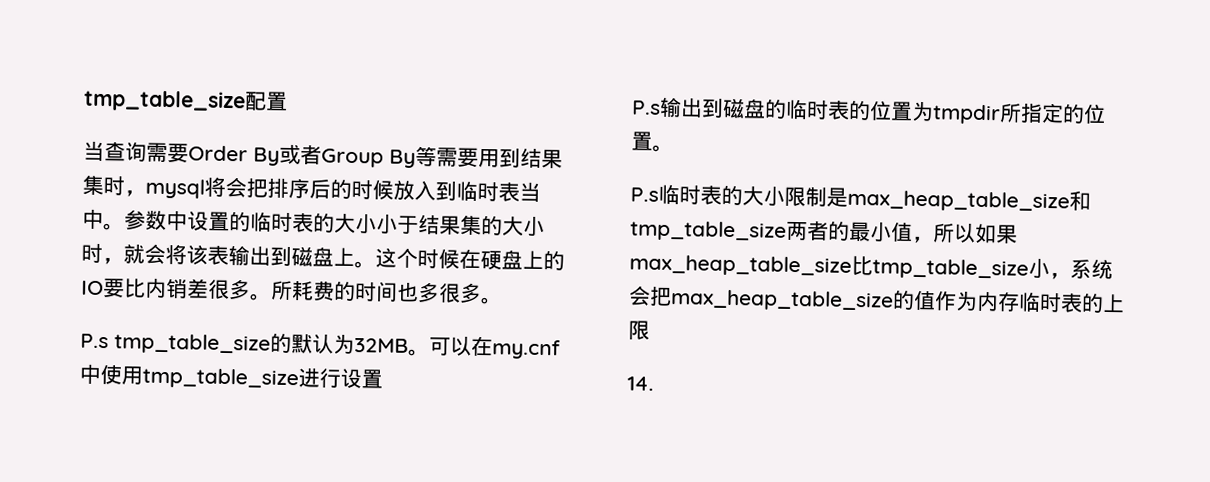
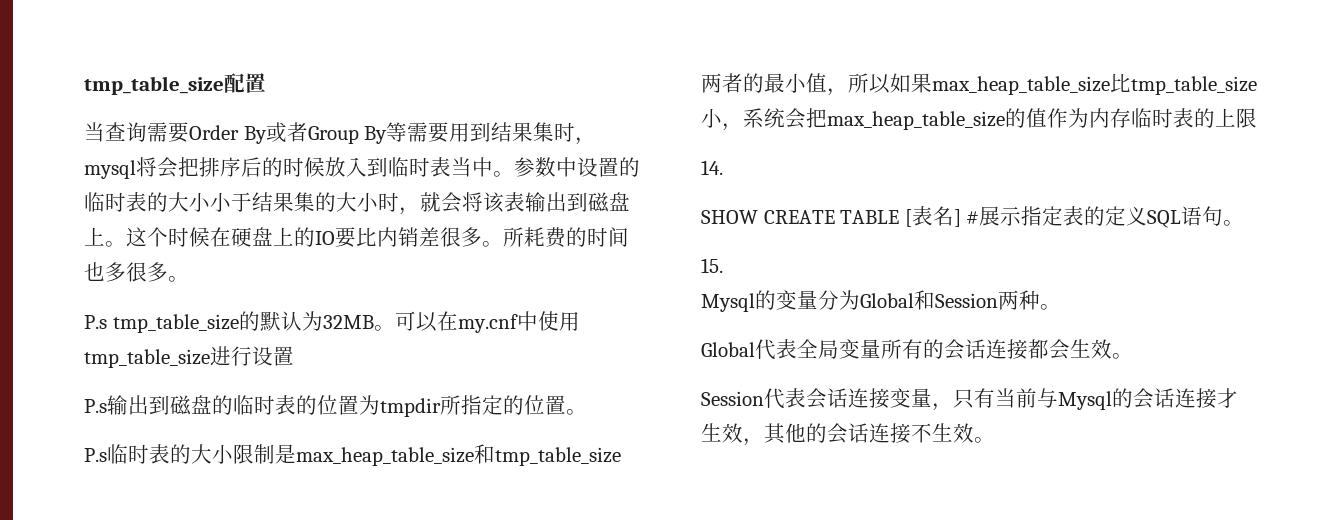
+ SHOW CREATE TABLE [表名] #展示指定表的定义SQL语句。
+ 15.
+ Mysql的变量分为Global和Session两种。
+ Global代表全局变量所有的会话连接都会生效。
+ Session代表会话连接变量，只有当前与Mysql的会话连接才生效，其他的会话连接不生效。

